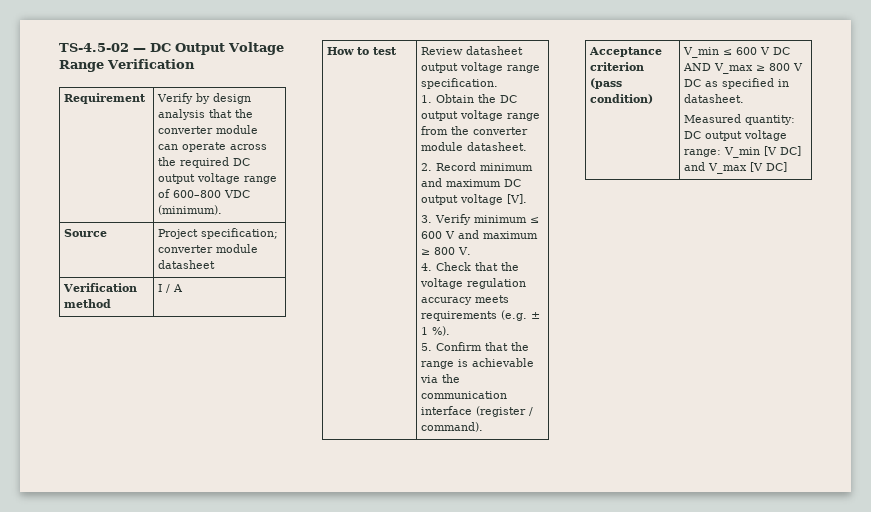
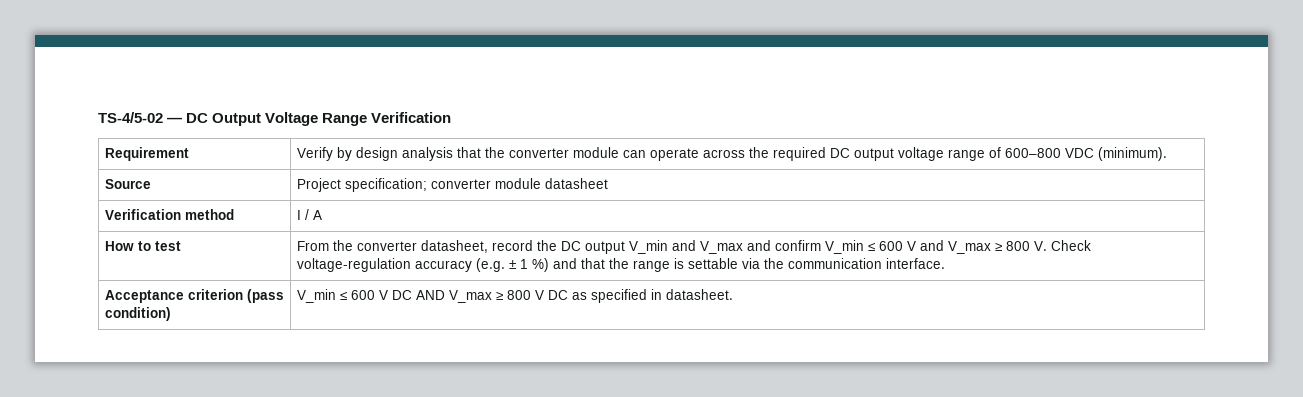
- TS-4.5-02 — DC Output Voltage Range Verification
+ TS-4/5-02 — DC Output Voltage Range Verification
- Review datasheet output voltage range specification.
- 1. Obtain the DC output voltage range from the converter module datasheet.
- 2. Record minimum and maximum DC output voltage [V].
- 3. Verify minimum ≤ 600 V and maximum ≥ 800 V.
- 4. Check that the voltage regulation accuracy meets requirements (e.g. ± 1 %).
- 5. Confirm that the range is achievable via the communication interface (register / command).
+ From the converter datasheet, record the DC output V_min and V_max and confirm V_min ≤ 600 V and V_max ≥ 800 V. Check voltage-regulation accuracy (e.g. ± 1 %) and that the range is settable via the communication interface.
  Acceptance criterion (pass condition) | V_min ≤ 600 V DC AND V_max ≥ 800 V DC as specified in datasheet.
- Measured quantity: DC output voltage range: V_min [V DC] and V_max [V DC]

